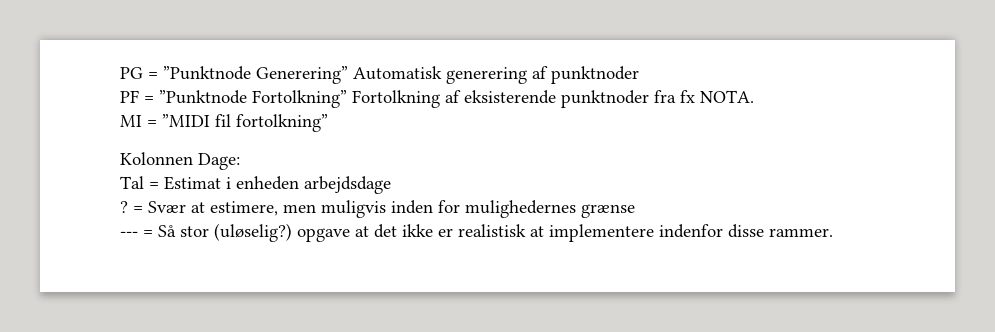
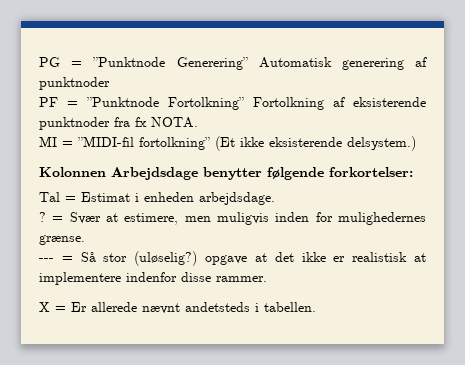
- MI = ”MIDI fil fortolkning”
- Kolonnen Dage:
+ MI = ”MIDI-fil fortolkning” (Et ikke eksisterende delsystem.)
+ Kolonnen Arbejdsdage benytter følgende forkortelser:
- Tal = Estimat i enheden arbejdsdage
+ Tal = Estimat i enheden arbejdsdage.
- = Svær at estimere, men muligvis inden for mulighedernes grænse
+ = Svær at estimere, men muligvis inden for mulighedernes grænse.
+ X = Er allerede nævnt andetsteds i tabellen.

